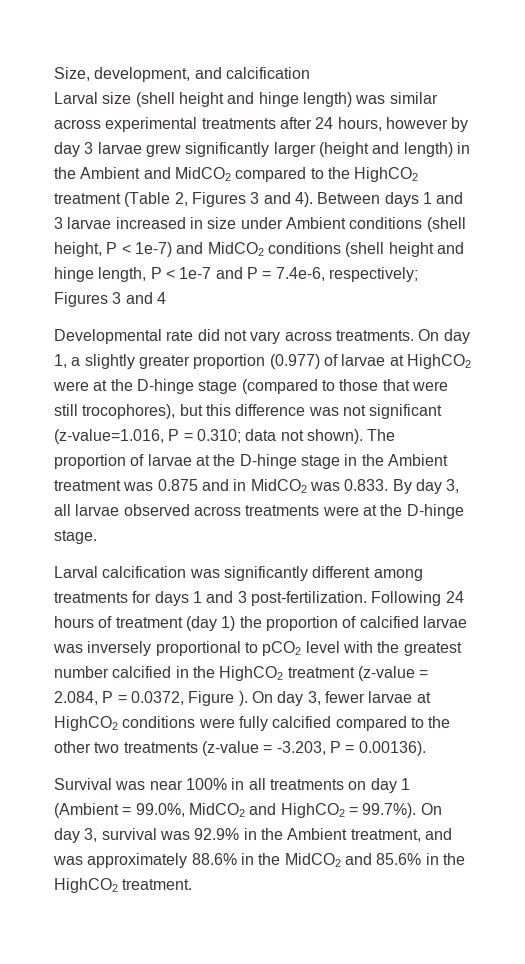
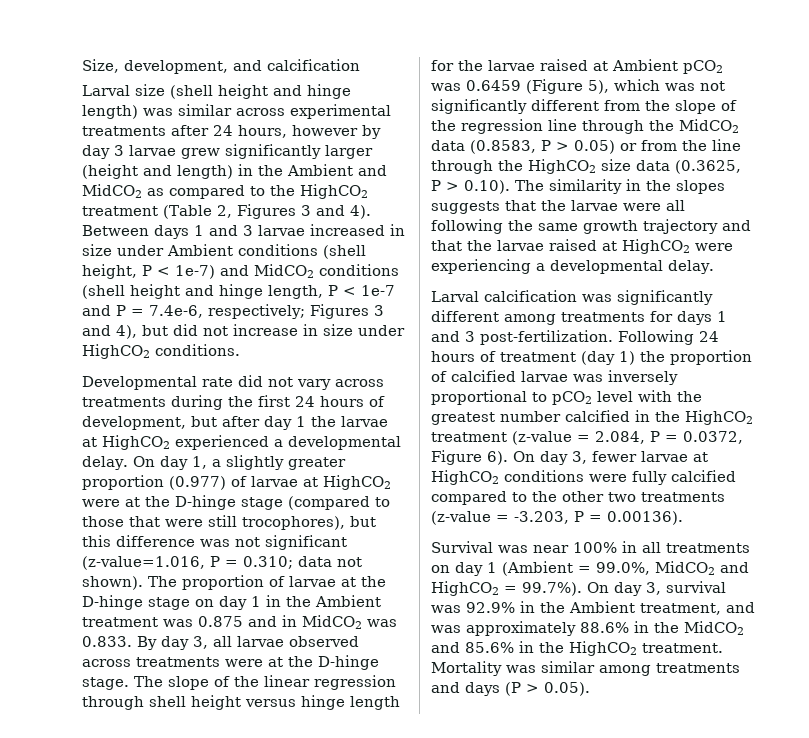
- Larval size (shell height and hinge length) was similar across experimental treatments after 24 hours, however by day 3 larvae grew significantly larger (height and length) in the Ambient and MidCO2 compared to the HighCO2 treatment (Table 2, Figures 3 and 4).
+ Larval size (shell height and hinge length) was similar across experimental treatments after 24 hours, however by day 3 larvae grew significantly larger (height and length) in the Ambient and MidCO2 as compared to the HighCO2 treatment (Table 2, Figures 3 and 4).
- Between days 1 and 3 larvae increased in size under Ambient conditions (shell height, P < 1e-7) and MidCO2 conditions (shell height and hinge length, P < 1e-7 and P = 7.4e-6, respectively; Figures 3 and 4
+ Between days 1 and 3 larvae increased in size under Ambient conditions (shell height, P < 1e-7) and MidCO2 conditions (shell height and hinge length, P < 1e-7 and P = 7.4e-6, respectively; Figures 3 and 4), but did not increase in size under HighCO2 conditions.
- Developmental rate did not vary across treatments.
+ Developmental rate did not vary across treatments during the first 24 hours of development, but after day 1 the larvae at HighCO2 experienced a developmental delay.
- The proportion of larvae at the D-hinge stage in the Ambient treatment was 0.875 and in MidCO2 was 0.833. By day 3, all larvae observed across treatments were at the D-hinge stage.
+ The proportion of larvae at the D-hinge stage on day 1 in the Ambient treatment was 0.875 and in MidCO2 was 0.833. By day 3, all larvae observed across treatments were at the D-hinge stage. The slope of the linear regression through shell height versus hinge length for the larvae raised at Ambient pCO2 was 0.6459 (Figure 5), which was not significantly different from the slope of the regression line through the MidCO2 data (0.8583, P > 0.05) or from the line through the HighCO2 size data (0.3625, P > 0.10). The similarity in the slopes suggests that the larvae were all following the same growth trajectory and that the larvae raised at HighCO2 were experiencing a developmental delay.
- Following 24 hours of treatment (day 1) the proportion of calcified larvae was inversely proportional to pCO2 level with the greatest number calcified in the HighCO2 treatment (z-value = 2.084, P = 0.0372, Figure ).
+ Following 24 hours of treatment (day 1) the proportion of calcified larvae was inversely proportional to pCO2 level with the greatest number calcified in the HighCO2 treatment (z-value = 2.084, P = 0.0372, Figure 6).
+ Mortality was similar among treatments and days (P > 0.05).

